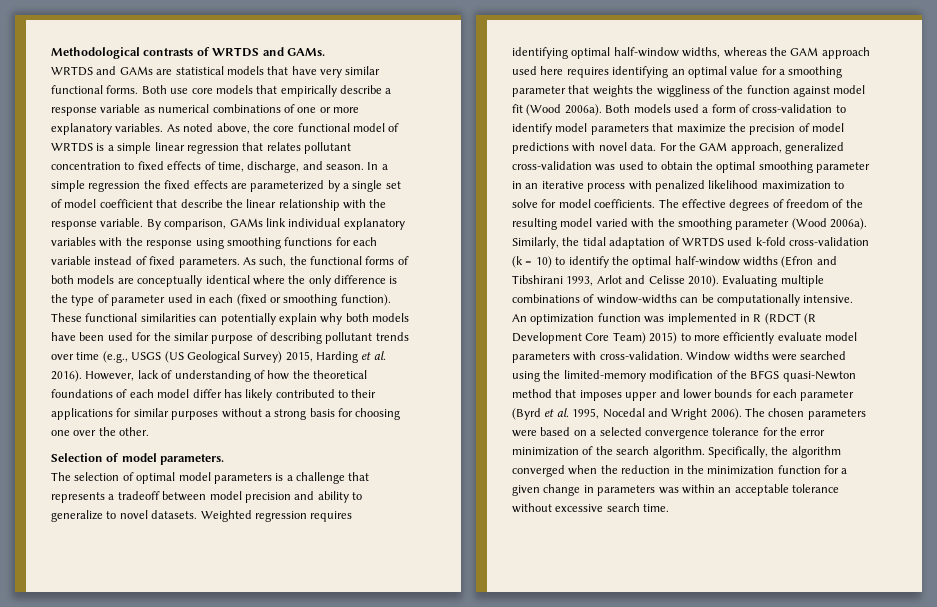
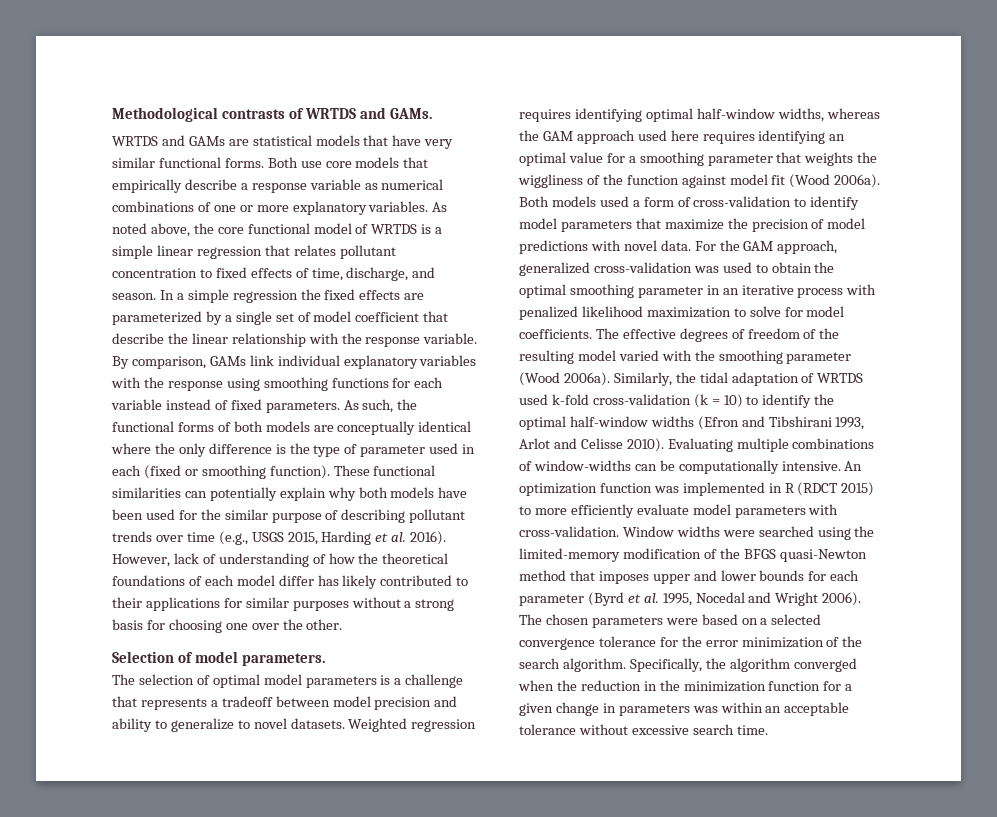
- These functional similarities can potentially explain why both models have been used for the similar purpose of describing pollutant trends over time (e.g., USGS (US Geological Survey) 2015, Harding et al. 2016).
+ These functional similarities can potentially explain why both models have been used for the similar purpose of describing pollutant trends over time (e.g., USGS 2015, Harding et al. 2016).
- An optimization function was implemented in R (RDCT (R Development Core Team) 2015) to more efficiently evaluate model parameters with cross-validation.
+ An optimization function was implemented in R (RDCT 2015) to more efficiently evaluate model parameters with cross-validation.

